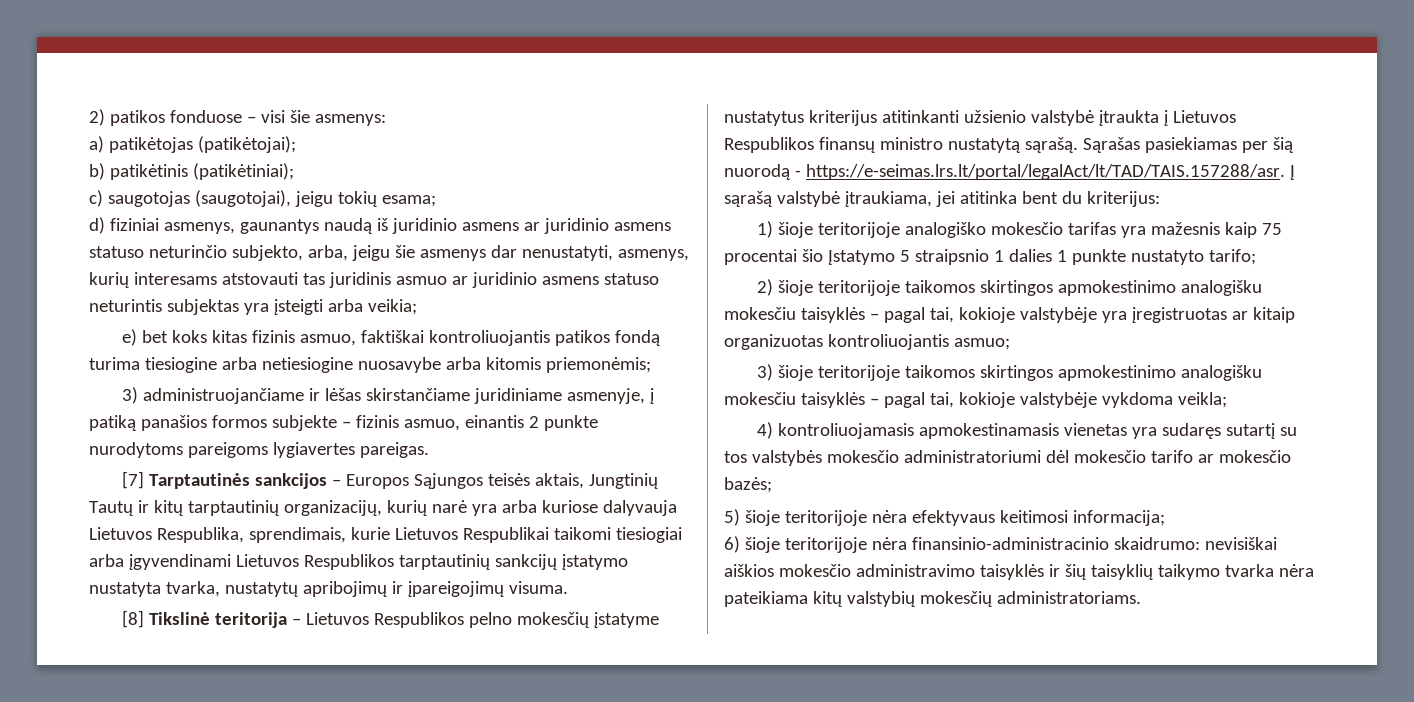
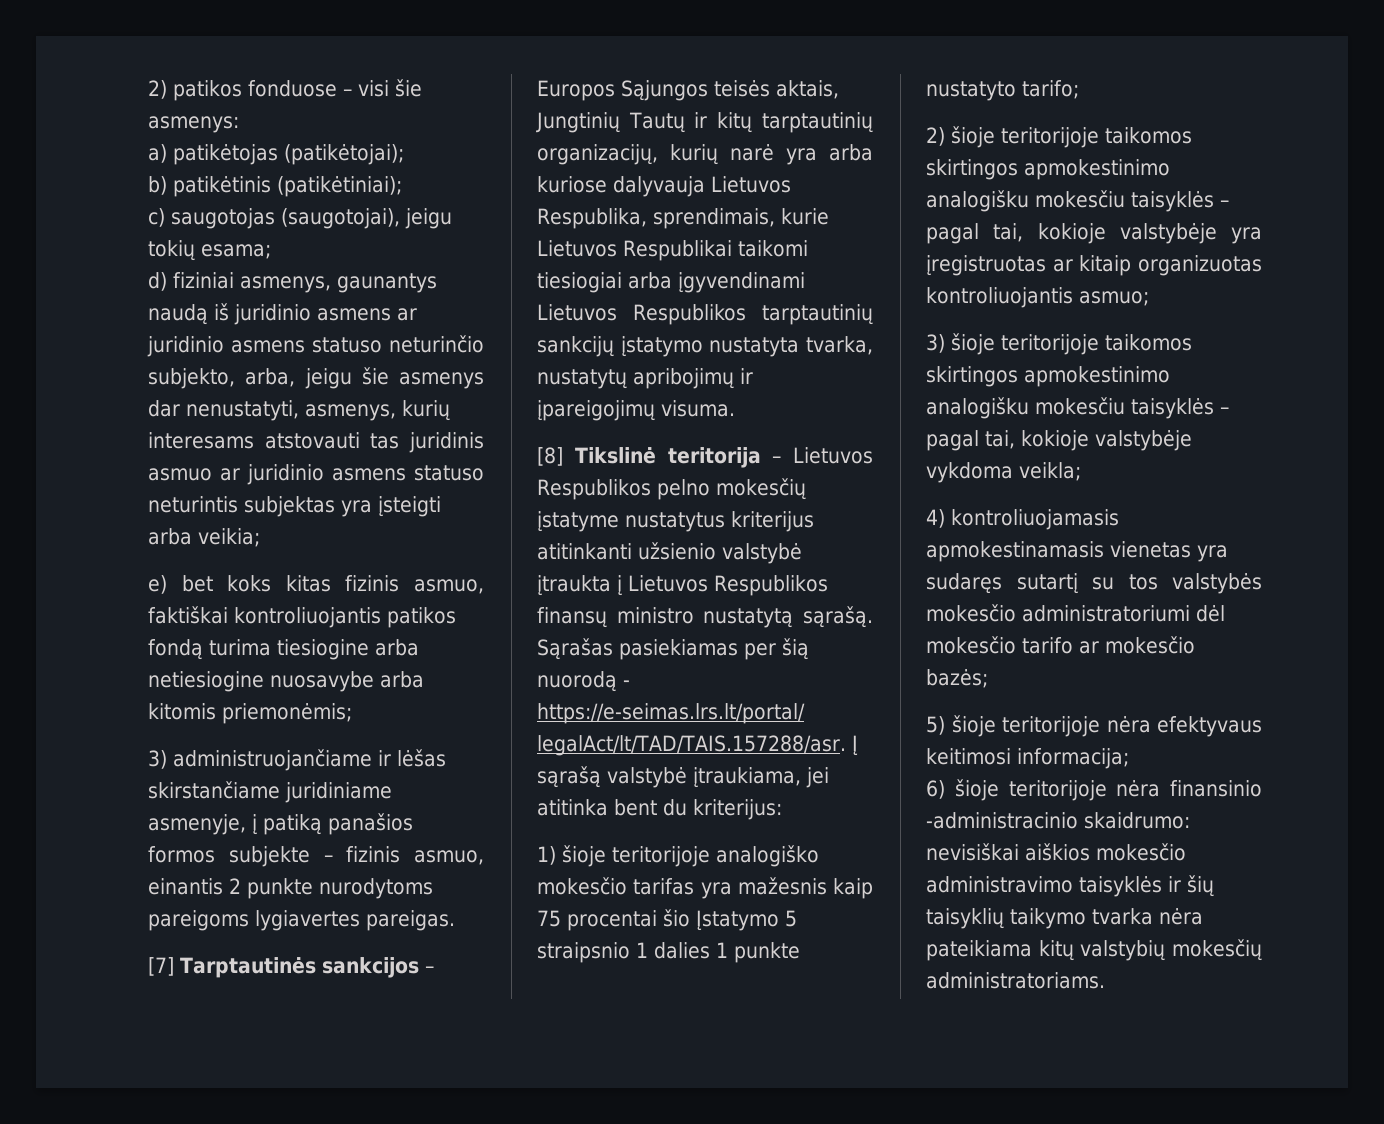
- 6) šioje teritorijoje nėra finansinio-administracinio skaidrumo: nevisiškai aiškios mokesčio administravimo taisyklės ir šių taisyklių taikymo tvarka nėra pateikiama kitų valstybių mokesčių administratoriams.
+ 6) šioje teritorijoje nėra finansinio -administracinio skaidrumo: nevisiškai aiškios mokesčio administravimo taisyklės ir šių taisyklių taikymo tvarka nėra pateikiama kitų valstybių mokesčių administratoriams.

